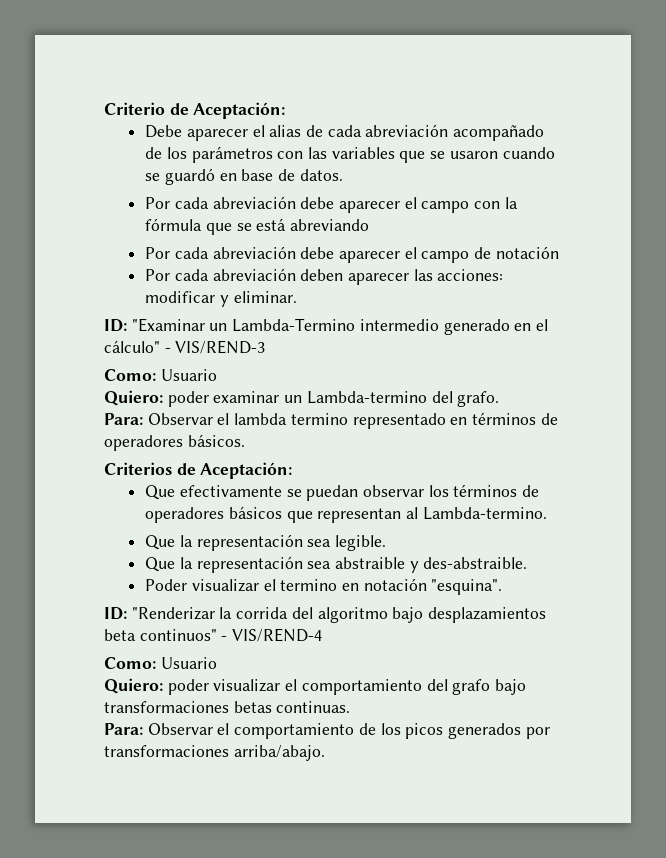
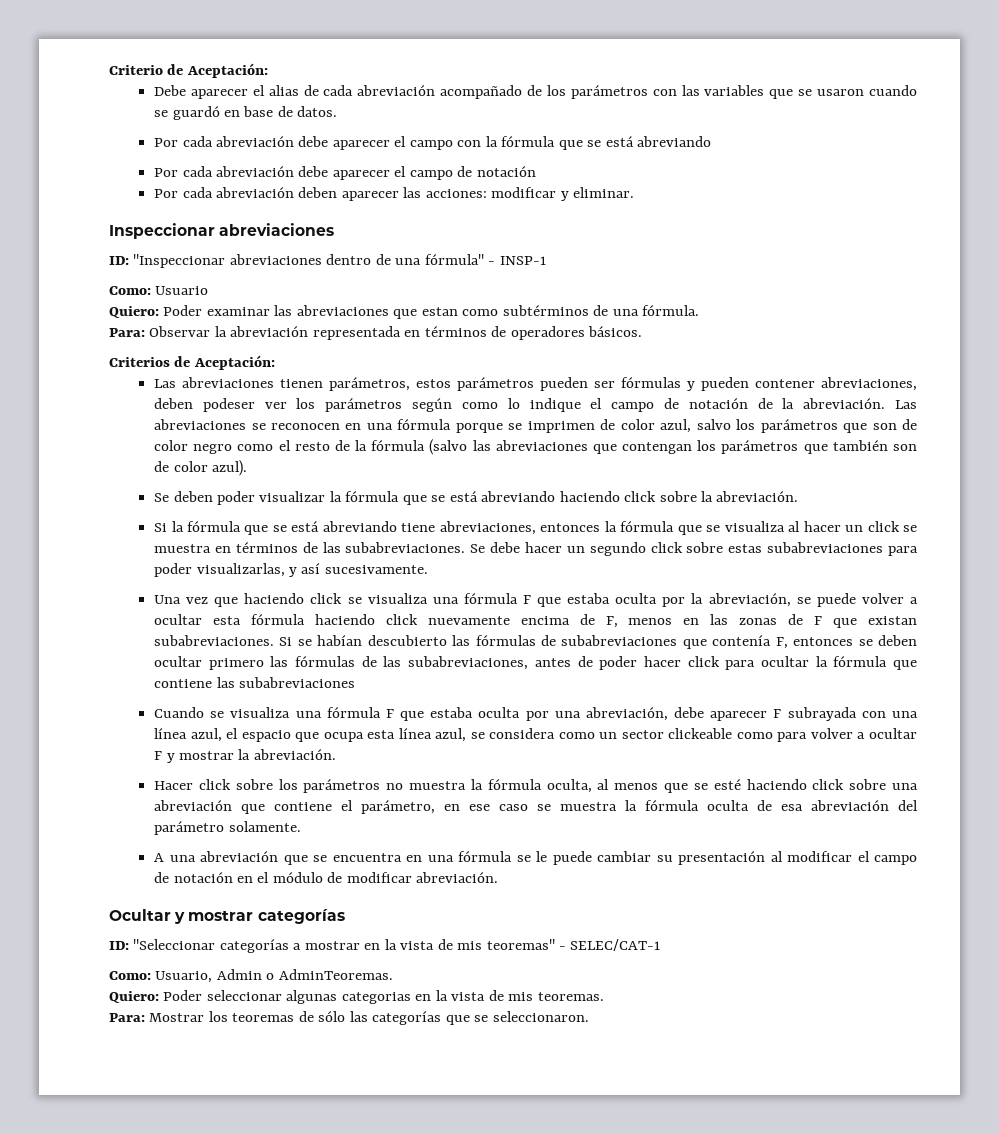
- ID: "Examinar un Lambda-Termino intermedio generado en el cálculo" - VIS/REND-3
+ Inspeccionar abreviaciones
+ ID: "Inspeccionar abreviaciones dentro de una fórmula" - INSP-1
  Como: Usuario
- Quiero: poder examinar un Lambda-termino del grafo.
- Para: Observar el lambda termino representado en términos de operadores básicos.
+ Quiero: Poder examinar las abreviaciones que estan como subtérminos de una fórmula.
+ Para: Observar la abreviación representada en términos de operadores básicos.
- Que efectivamente se puedan observar los términos de operadores básicos que representan al Lambda-termino.
- Que la representación sea legible.
- Que la representación sea abstraible y des-abstraible.
- Poder visualizar el termino en notación "esquina".
- ID: "Renderizar la corrida del algoritmo bajo desplazamientos beta continuos" - VIS/REND-4
- Como: Usuario
- Quiero: poder visualizar el comportamiento del grafo bajo transformaciones betas continuas.
- Para: Observar el comportamiento de los picos generados por transformaciones arriba/abajo.
+ Las abreviaciones tienen parámetros, estos parámetros pueden ser fórmulas y pueden contener abreviaciones, deben podeser ver los parámetros según como lo indique el campo de notación de la abreviación. Las abreviaciones se reconocen en una fórmula porque se imprimen de color azul, salvo los parámetros que son de color negro como el resto de la fórmula (salvo las abreviaciones que contengan los parámetros que también son de color azul).
+ Se deben poder visualizar la fórmula que se está abreviando haciendo click sobre la abreviación.
+ Si la fórmula que se está abreviando tiene abreviaciones, entonces la fórmula que se visualiza al hacer un click se muestra en términos de las subabreviaciones. Se debe hacer un segundo click sobre estas subabreviaciones para poder visualizarlas, y así sucesivamente.
+ Una vez que haciendo click se visualiza una fórmula F que estaba oculta por la abreviación, se puede volver a ocultar esta fórmula haciendo click nuevamente encima de F, menos en las zonas de F que existan subabreviaciones. Si se habían descubierto las fórmulas de subabreviaciones que contenía F, entonces se deben ocultar primero las fórmulas de las subabreviaciones, antes de poder hacer click para ocultar la fórmula que contiene las subabreviaciones
+ Cuando se visualiza una fórmula F que estaba oculta por una abreviación, debe aparecer F subrayada con una línea azul, el espacio que ocupa esta línea azul, se considera como un sector clickeable como para volver a ocultar F y mostrar la abreviación.
+ Hacer click sobre los parámetros no muestra la fórmula oculta, al menos que se esté haciendo click sobre una abreviación que contiene el parámetro, en ese caso se muestra la fórmula oculta de esa abreviación del parámetro solamente.
+ A una abreviación que se encuentra en una fórmula se le puede cambiar su presentación al modificar el campo de notación en el módulo de modificar abreviación.
+ Ocultar y mostrar categorías
+ ID: "Seleccionar categorías a mostrar en la vista de mis teoremas" - SELEC/CAT-1
+ Como: Usuario, Admin o AdminTeoremas.
+ Quiero: Poder seleccionar algunas categorias en la vista de mis teoremas.
+ Para: Mostrar los teoremas de sólo las categorías que se seleccionaron.

